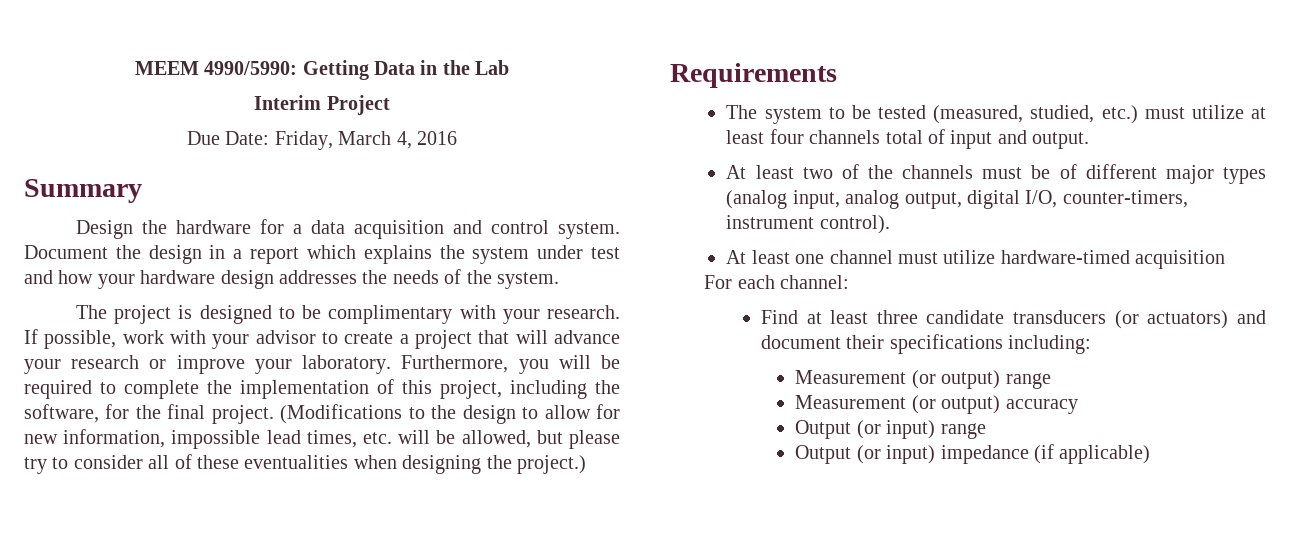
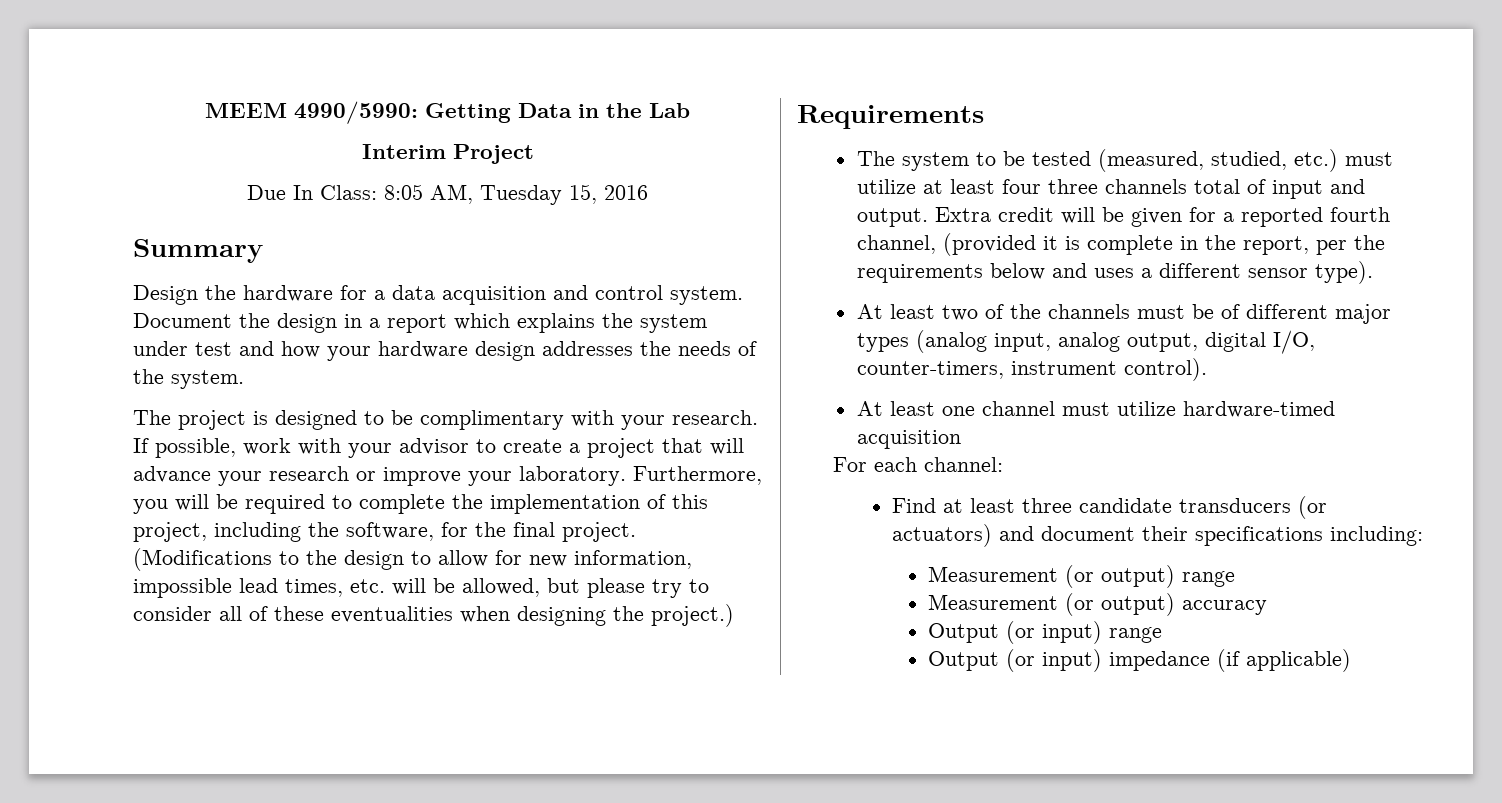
- Due Date: Friday, March 4, 2016
+ Due In Class: 8:05 AM, Tuesday 15, 2016
- The system to be tested (measured, studied, etc.) must utilize at least four channels total of input and output.
+ The system to be tested (measured, studied, etc.) must utilize at least four three channels total of input and output. Extra credit will be given for a reported fourth channel, (provided it is complete in the report, per the requirements below and uses a different sensor type).

